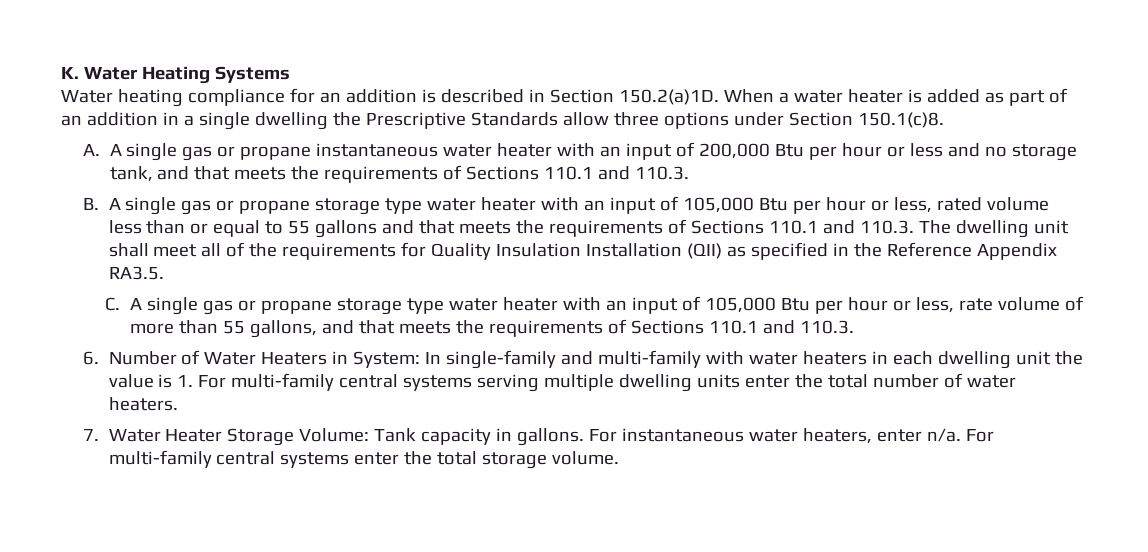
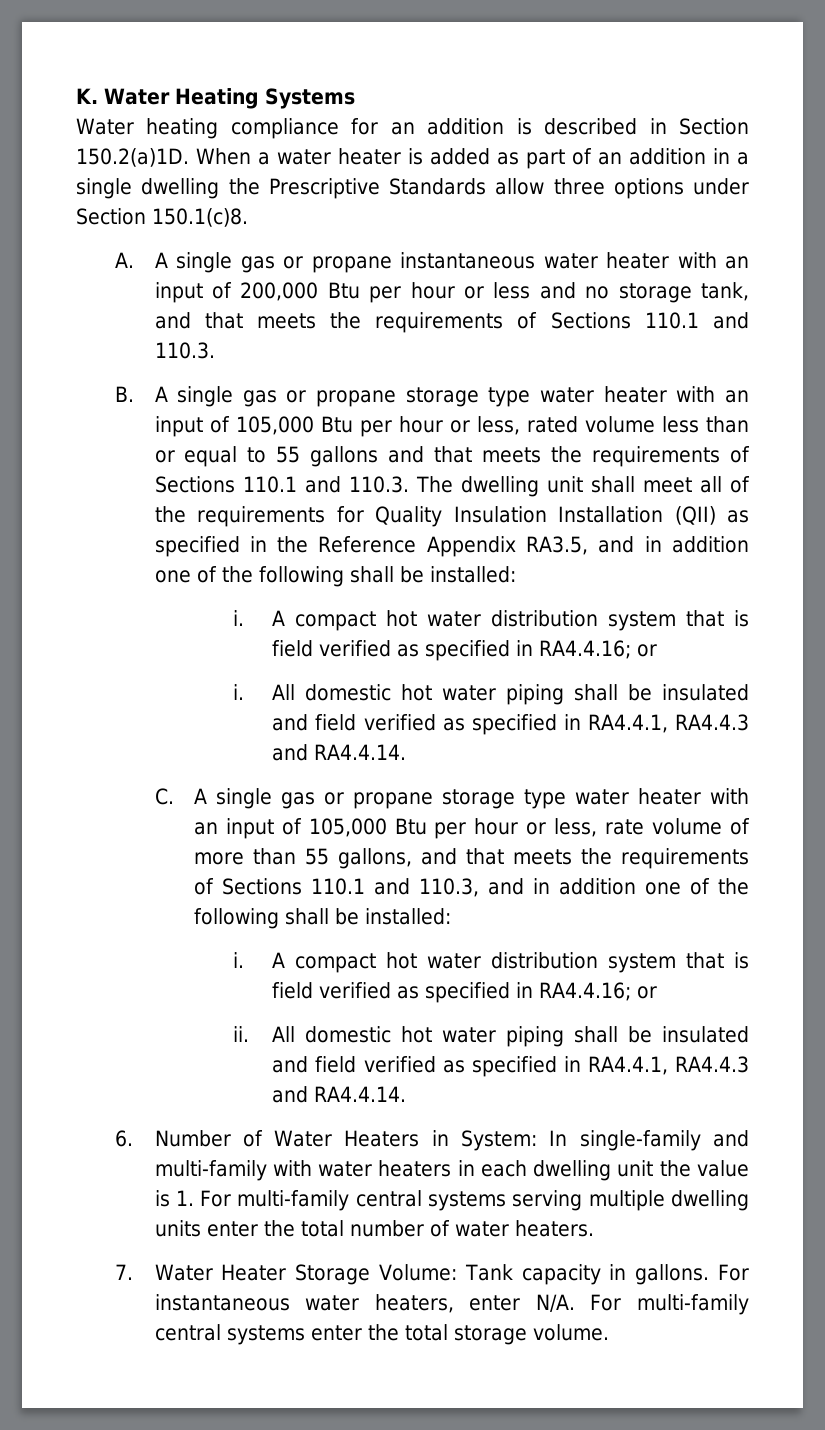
- B. A single gas or propane storage type water heater with an input of 105,000 Btu per hour or less, rated volume less than or equal to 55 gallons and that meets the requirements of Sections 110.1 and 110.3. The dwelling unit shall meet all of the requirements for Quality Insulation Installation (QII) as specified in the Reference Appendix RA3.5.
+ B. A single gas or propane storage type water heater with an input of 105,000 Btu per hour or less, rated volume less than or equal to 55 gallons and that meets the requirements of Sections 110.1 and 110.3. The dwelling unit shall meet all of the requirements for Quality Insulation Installation (QII) as specified in the Reference Appendix RA3.5, and in addition one of the following shall be installed:
+ i. A compact hot water distribution system that is field verified as specified in RA4.4.16; or
+ i. All domestic hot water piping shall be insulated and field verified as specified in RA4.4.1, RA4.4.3 and RA4.4.14.
- C. A single gas or propane storage type water heater with an input of 105,000 Btu per hour or less, rate volume of more than 55 gallons, and that meets the requirements of Sections 110.1 and 110.3.
+ C. A single gas or propane storage type water heater with an input of 105,000 Btu per hour or less, rate volume of more than 55 gallons, and that meets the requirements of Sections 110.1 and 110.3, and in addition one of the following shall be installed:
+ i. A compact hot water distribution system that is field verified as specified in RA4.4.16; or
+ ii. All domestic hot water piping shall be insulated and field verified as specified in RA4.4.1, RA4.4.3 and RA4.4.14.
- For instantaneous water heaters, enter n/a. For multi-family central systems enter the total storage volume.
+ For instantaneous water heaters, enter N/A. For multi-family central systems enter the total storage volume.

